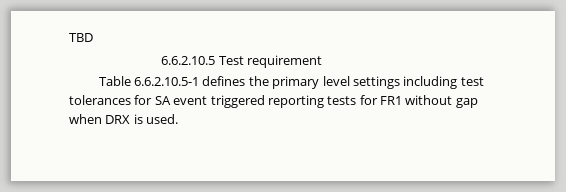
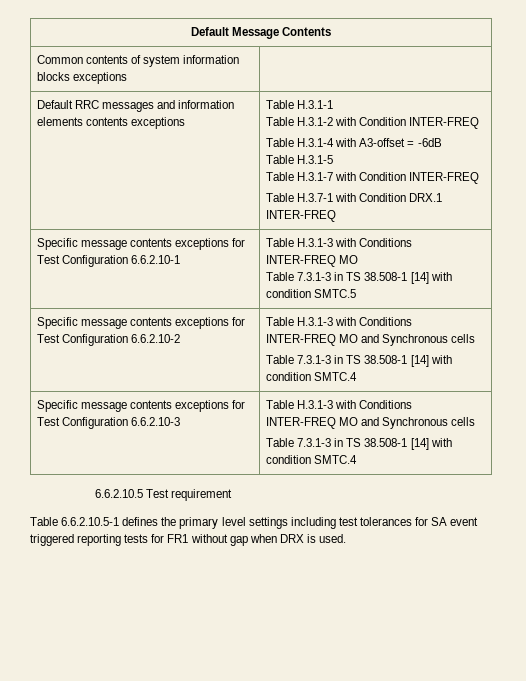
- TBD
+ Default Message Contents
+ Common contents of system information blocks exceptions |
+ Default RRC messages and information elements contents exceptions | Table H.3.1-1
+ Table H.3.1-2 with Condition INTER-FREQ
+ Table H.3.1-4 with A3-offset = -6dB
+ Table H.3.1-5
+ Table H.3.1-7 with Condition INTER-FREQ
+ Table H.3.7-1 with Condition DRX.1 INTER-FREQ
+ Specific message contents exceptions for Test Configuration 6.6.2.10-1 | Table H.3.1-3 with Conditions INTER-FREQ MO
+ Table 7.3.1-3 in TS 38.508-1 [14] with condition SMTC.5
+ Specific message contents exceptions for Test Configuration 6.6.2.10-2 | Table H.3.1-3 with Conditions INTER-FREQ MO and Synchronous cells
+ Table 7.3.1-3 in TS 38.508-1 [14] with condition SMTC.4
+ Specific message contents exceptions for Test Configuration 6.6.2.10-3 | Table H.3.1-3 with Conditions INTER-FREQ MO and Synchronous cells
+ Table 7.3.1-3 in TS 38.508-1 [14] with condition SMTC.4

